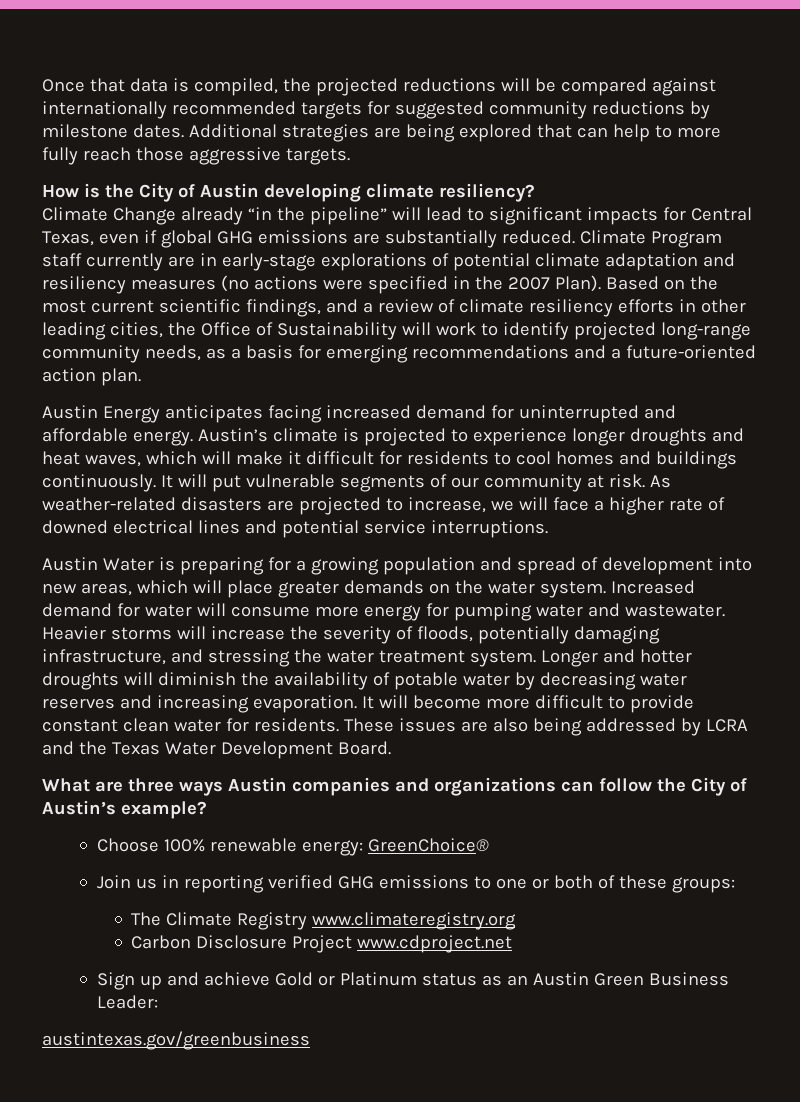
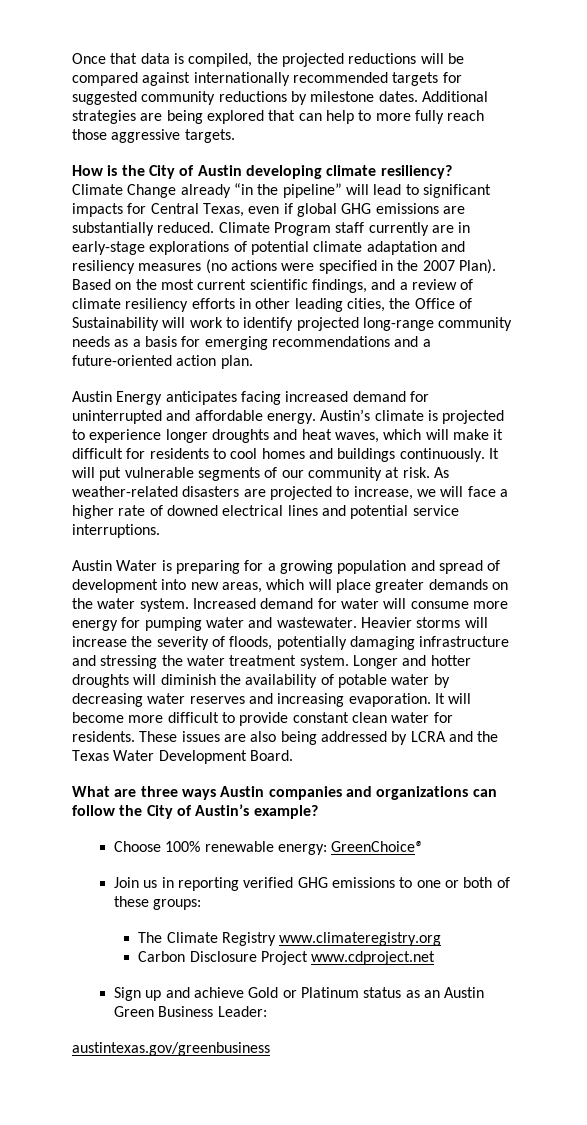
- Based on the most current scientific findings, and a review of climate resiliency efforts in other leading cities, the Office of Sustainability will work to identify projected long-range community needs, as a basis for emerging recommendations and a future-oriented action plan.
+ Based on the most current scientific findings, and a review of climate resiliency efforts in other leading cities, the Office of Sustainability will work to identify projected long-range community needs as a basis for emerging recommendations and a future-oriented action plan.
- Heavier storms will increase the severity of floods, potentially damaging infrastructure, and stressing the water treatment system.
+ Heavier storms will increase the severity of floods, potentially damaging infrastructure and stressing the water treatment system.

